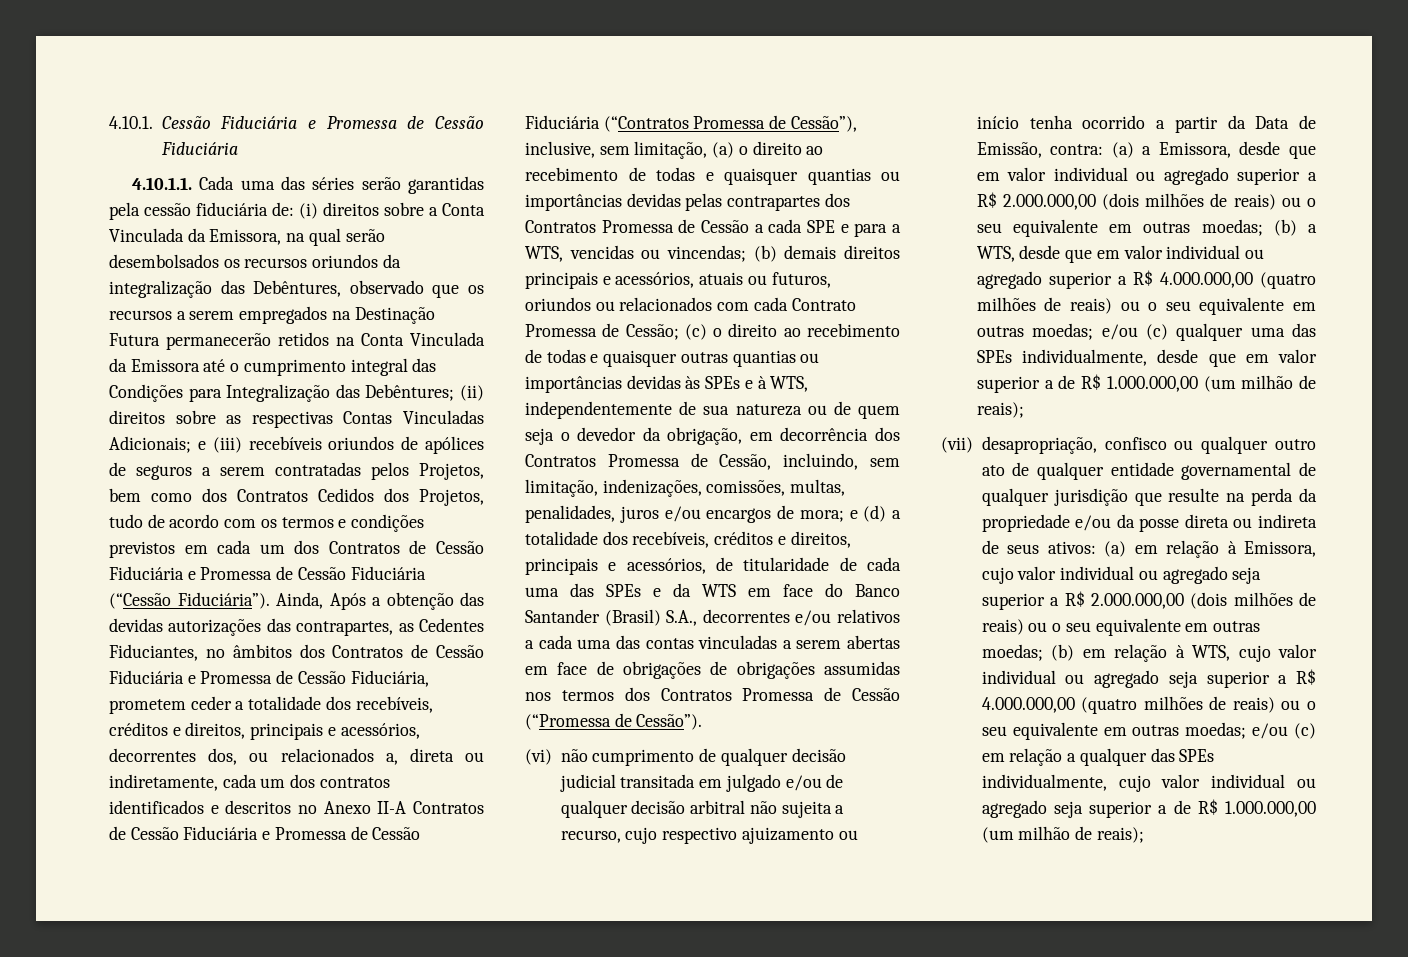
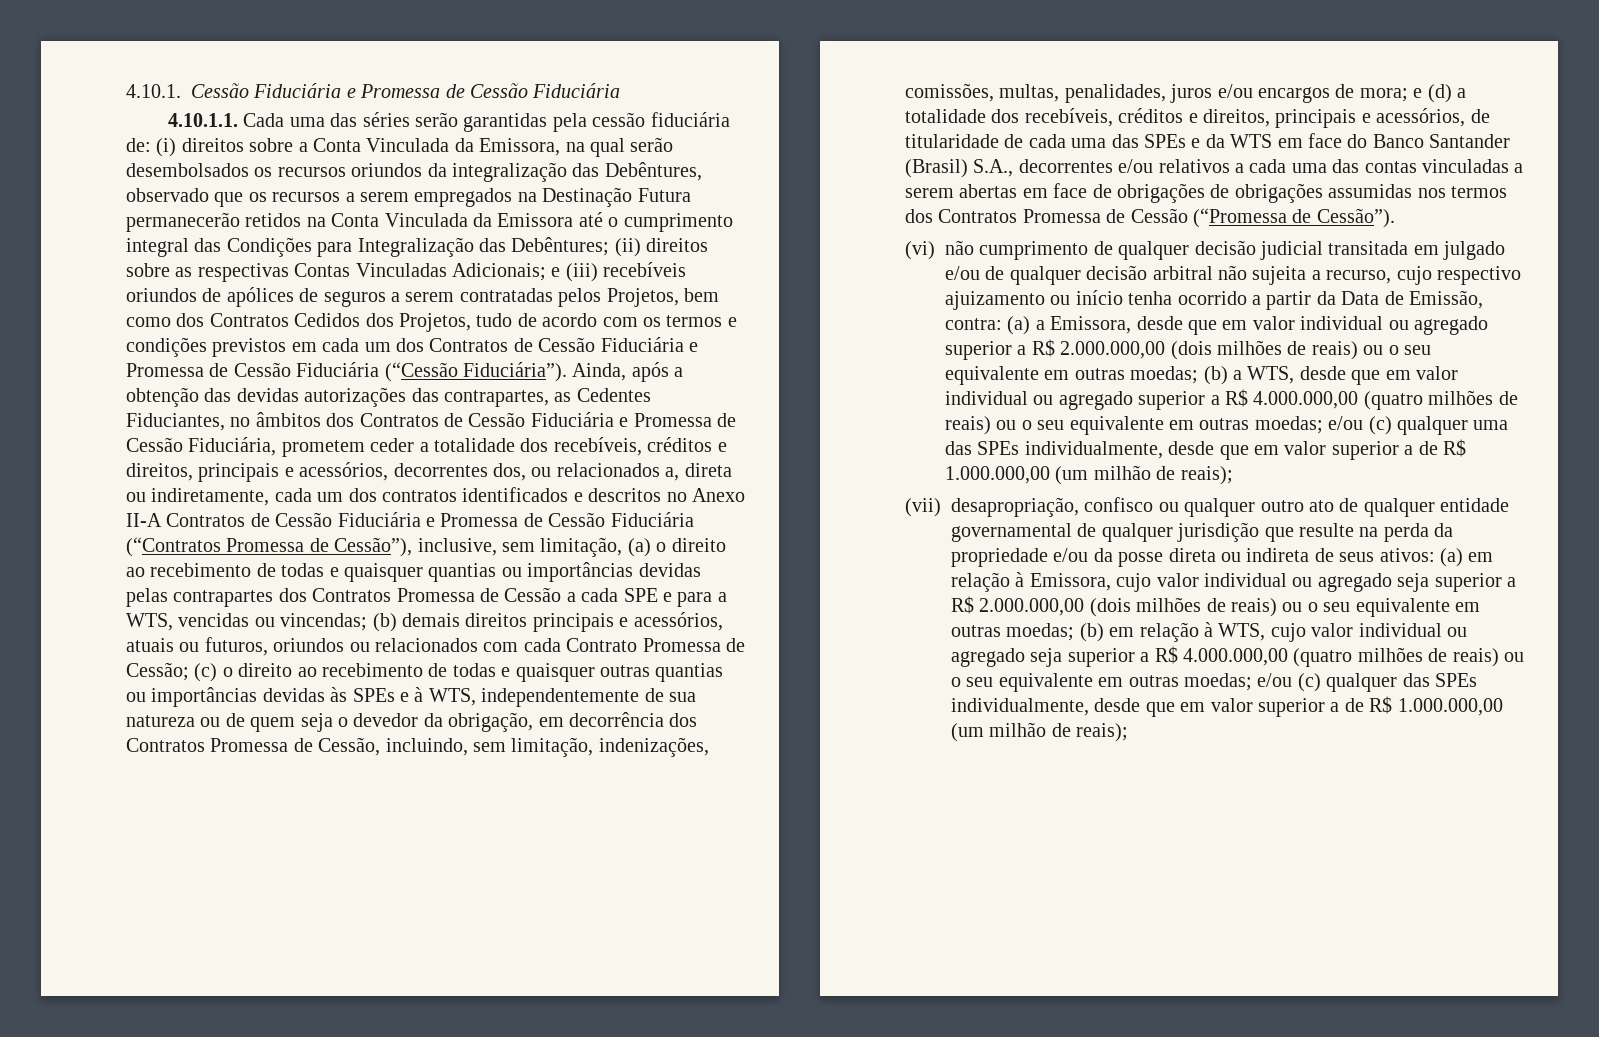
- Ainda, Após a obtenção das devidas autorizações das contrapartes, as Cedentes Fiduciantes, no âmbitos dos Contratos de Cessão Fiduciária e Promessa de Cessão Fiduciária, prometem ceder a totalidade dos recebíveis, créditos e direitos, principais e acessórios, decorrentes dos, ou relacionados a, direta ou indiretamente, cada um dos contratos identificados e descritos no Anexo II-A Contratos de Cessão Fiduciária e Promessa de Cessão Fiduciária (“Contratos Promessa de Cessão”), inclusive, sem limitação, (a) o direito ao recebimento de todas e quaisquer quantias ou importâncias devidas pelas contrapartes dos Contratos Promessa de Cessão a cada SPE e para a WTS, vencidas ou vincendas;
+ Ainda, após a obtenção das devidas autorizações das contrapartes, as Cedentes Fiduciantes, no âmbitos dos Contratos de Cessão Fiduciária e Promessa de Cessão Fiduciária, prometem ceder a totalidade dos recebíveis, créditos e direitos, principais e acessórios, decorrentes dos, ou relacionados a, direta ou indiretamente, cada um dos contratos identificados e descritos no Anexo II-A Contratos de Cessão Fiduciária e Promessa de Cessão Fiduciária (“Contratos Promessa de Cessão”), inclusive, sem limitação, (a) o direito ao recebimento de todas e quaisquer quantias ou importâncias devidas pelas contrapartes dos Contratos Promessa de Cessão a cada SPE e para a WTS, vencidas ou vincendas;
- e/ou (c) em relação a qualquer das SPEs individualmente, cujo valor individual ou agregado seja superior a de R$ 1.000.000,00 (um milhão de reais);
+ e/ou (c) qualquer das SPEs individualmente, desde que em valor superior a de R$ 1.000.000,00 (um milhão de reais);

